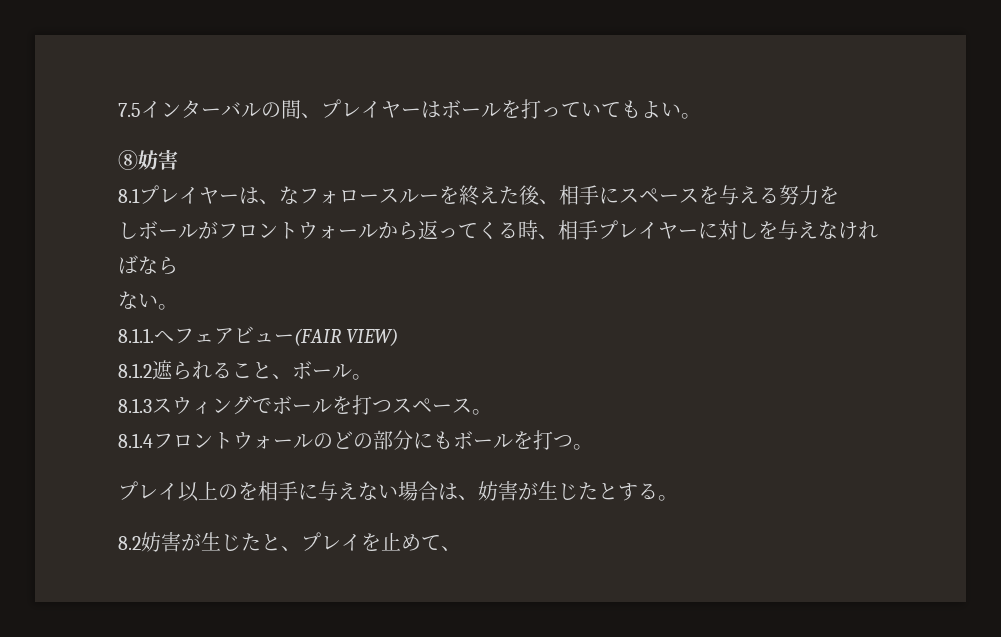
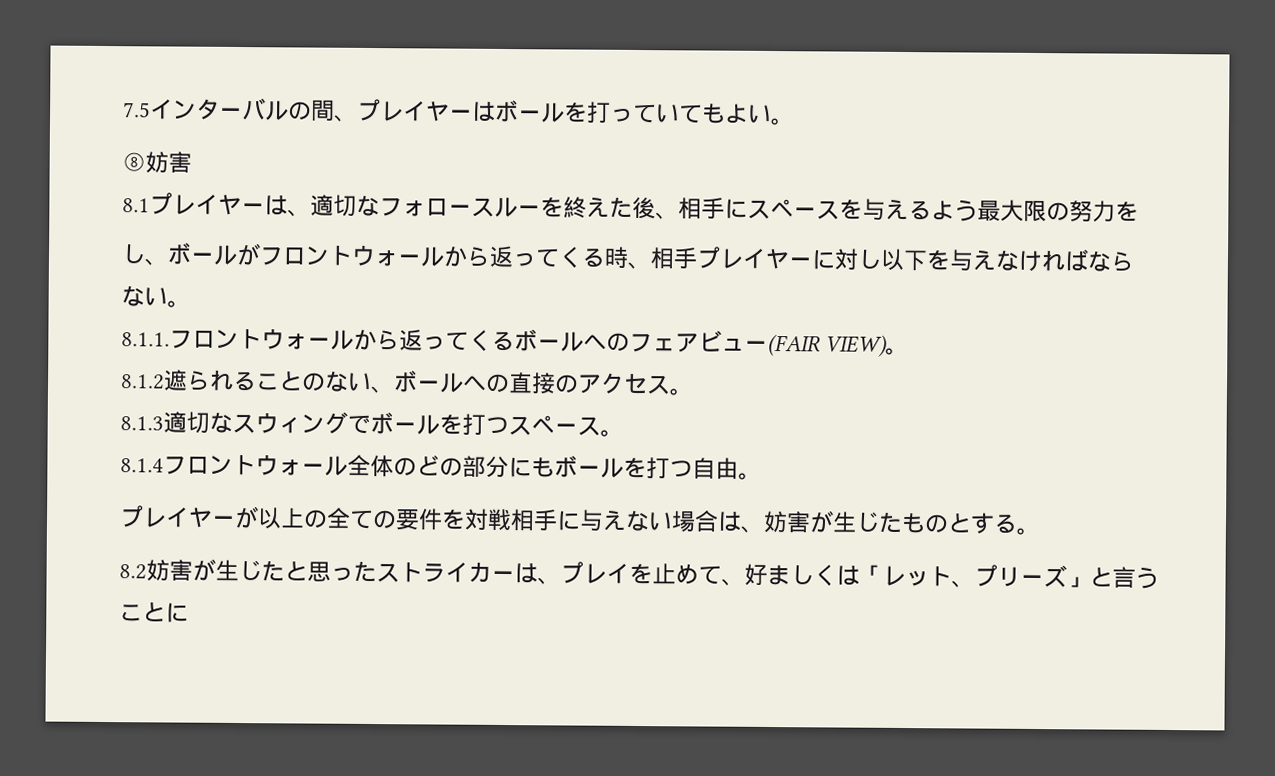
- 8.1プレイヤーは、なフォロースルーを終えた後、相手にスペースを与える努力を
+ 8.1プレイヤーは、適切なフォロースルーを終えた後、相手にスペースを与えるよう最大限の努力を
- しボールがフロントウォールから返ってくる時、相手プレイヤーに対しを与えなければなら
+ し、ボールがフロントウォールから返ってくる時、相手プレイヤーに対し以下を与えなければなら
- 8.1.1.へフェアビュー(FAIR VIEW)
+ 8.1.1.フロントウォールから返ってくるボールへのフェアビュー(FAIR VIEW)。
- 8.1.2遮られること、ボール。
+ 8.1.2遮られることのない、ボールへの直接のアクセス。
- 8.1.3スウィングでボールを打つスペース。
+ 8.1.3適切なスウィングでボールを打つスペース。
- 8.1.4フロントウォールのどの部分にもボールを打つ。
+ 8.1.4フロントウォール全体のどの部分にもボールを打つ自由。
- プレイ以上のを相手に与えない場合は、妨害が生じたとする。
+ プレイヤーが以上の全ての要件を対戦相手に与えない場合は、妨害が生じたものとする。
- 8.2妨害が生じたと、プレイを止めて、
+ 8.2妨害が生じたと思ったストライカーは、プレイを止めて、好ましくは「レット、プリーズ」と言うことに

